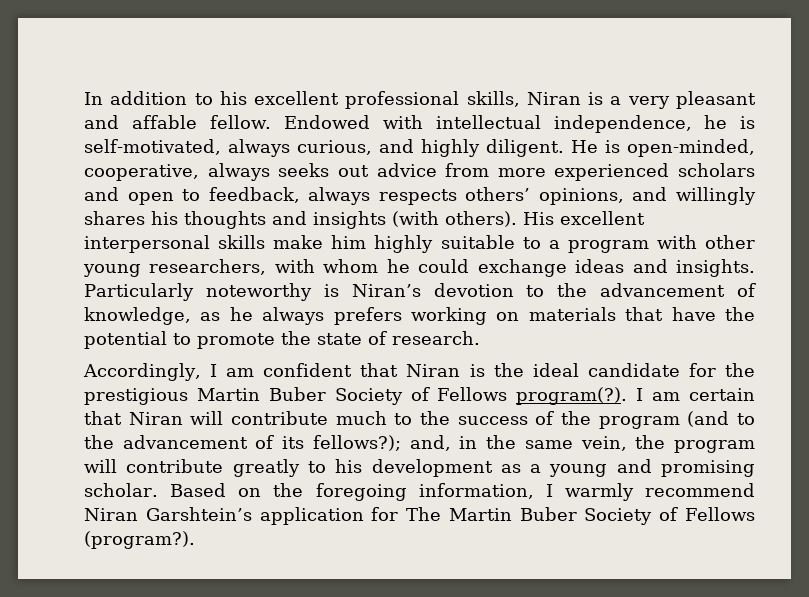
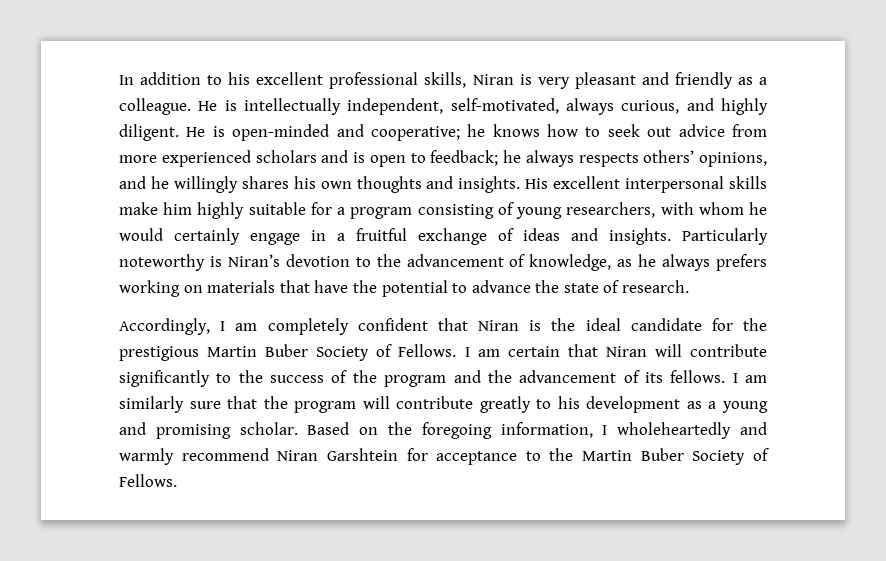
- In addition to his excellent professional skills, Niran is a very pleasant and affable fellow. Endowed with intellectual independence, he is self-motivated, always curious, and highly diligent.
+ In addition to his excellent professional skills, Niran is very pleasant and friendly as a colleague. He is intellectually independent, self-motivated, always curious, and highly diligent.
- He is open-minded, cooperative, always seeks out advice from more experienced scholars and open to feedback, always respects others’ opinions, and willingly shares his thoughts and insights (with others).
+ He is open-minded and cooperative; he knows how to seek out advice from more experienced scholars and is open to feedback; he always respects others’ opinions, and he willingly shares his own thoughts and insights.
- His excellent interpersonal skills make him highly suitable to a program with other young researchers, with whom he could exchange ideas and insights.
+ His excellent interpersonal skills make him highly suitable for a program consisting of young researchers, with whom he would certainly engage in a fruitful exchange of ideas and insights.
- Particularly noteworthy is Niran’s devotion to the advancement of knowledge, as he always prefers working on materials that have the potential to promote the state of research.
+ Particularly noteworthy is Niran’s devotion to the advancement of knowledge, as he always prefers working on materials that have the potential to advance the state of research.
- Accordingly, I am confident that Niran is the ideal candidate for the prestigious Martin Buber Society of Fellows program(?).
+ Accordingly, I am completely confident that Niran is the ideal candidate for the prestigious Martin Buber Society of Fellows.
- I am certain that Niran will contribute much to the success of the program (and to the advancement of its fellows?); and, in the same vein, the program will contribute greatly to his development as a young and promising scholar.
+ I am certain that Niran will contribute significantly to the success of the program and the advancement of its fellows. I am similarly sure that the program will contribute greatly to his development as a young and promising scholar.
- Based on the foregoing information, I warmly recommend Niran Garshtein’s application for The Martin Buber Society of Fellows (program?).
+ Based on the foregoing information, I wholeheartedly and warmly recommend Niran Garshtein for acceptance to the Martin Buber Society of Fellows.

